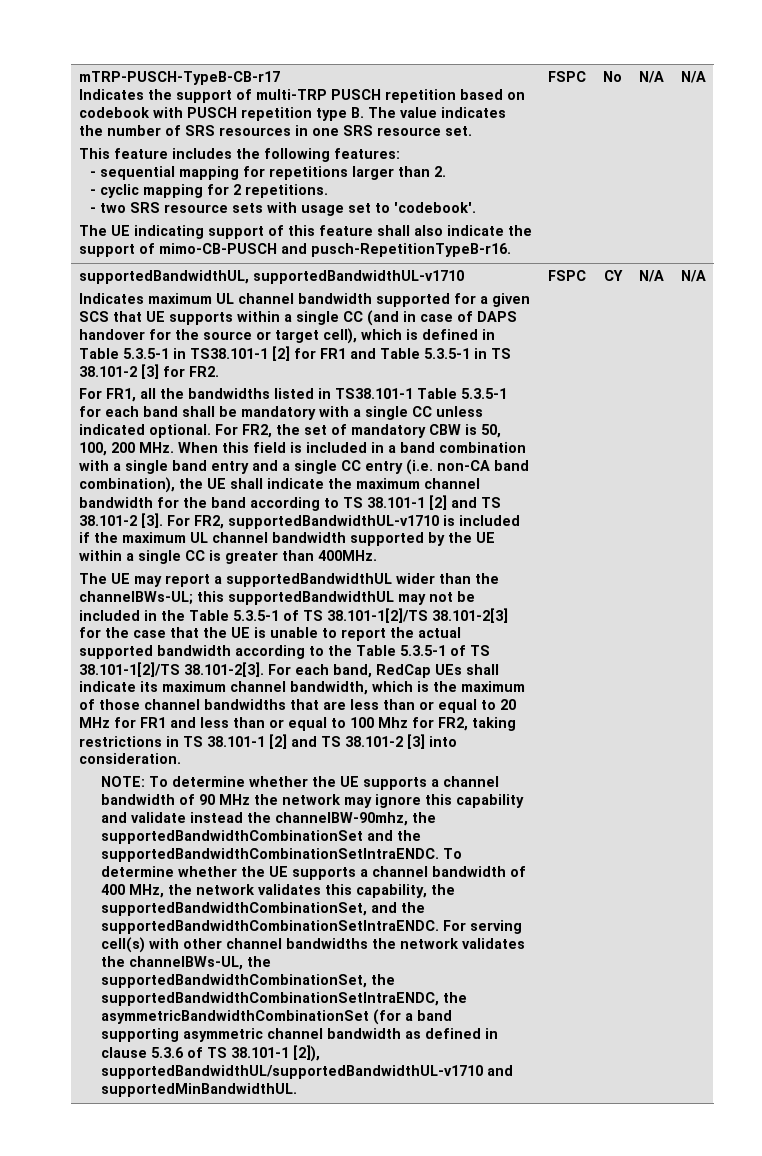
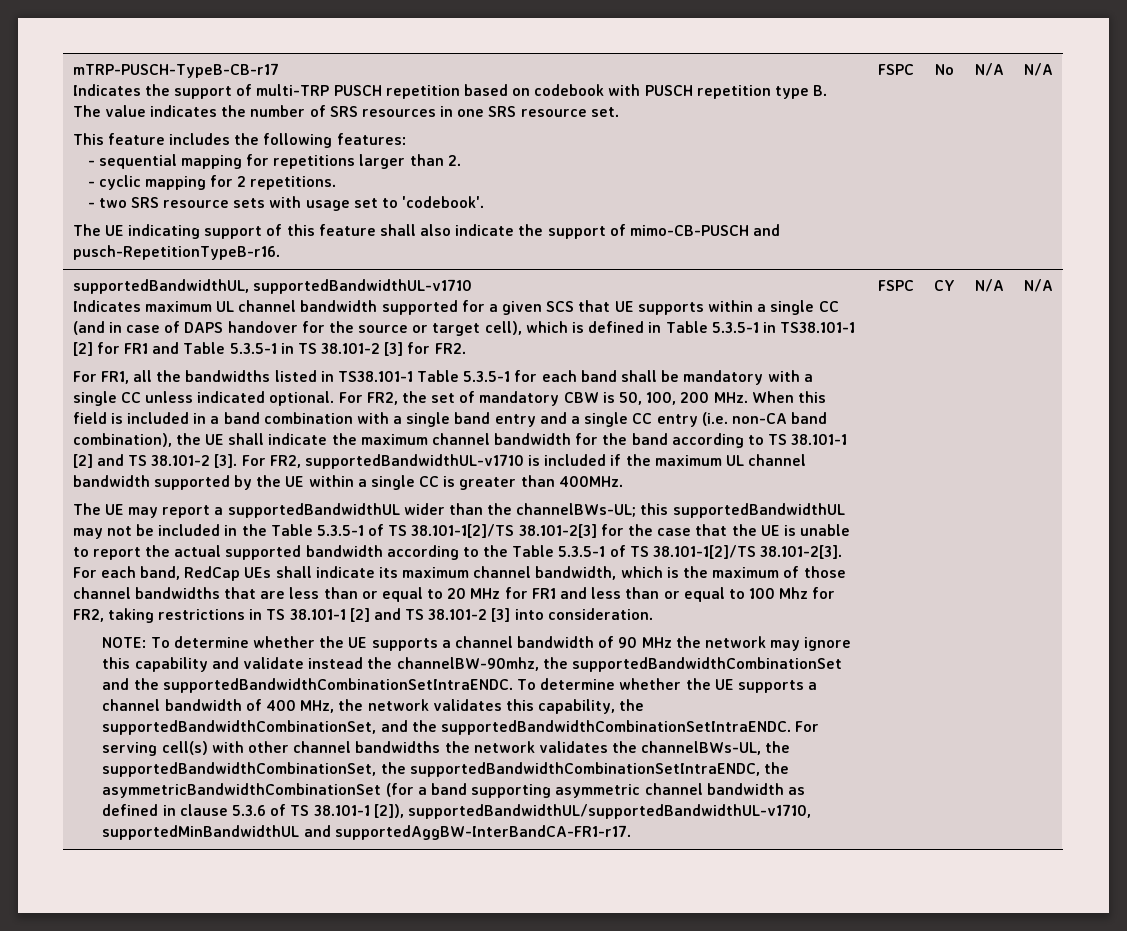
- For serving cell(s) with other channel bandwidths the network validates the channelBWs-UL, the supportedBandwidthCombinationSet, the supportedBandwidthCombinationSetIntraENDC, the asymmetricBandwidthCombinationSet (for a band supporting asymmetric channel bandwidth as defined in clause 5.3.6 of TS 38.101-1 [2]), supportedBandwidthUL/supportedBandwidthUL-v1710 and supportedMinBandwidthUL.
+ For serving cell(s) with other channel bandwidths the network validates the channelBWs-UL, the supportedBandwidthCombinationSet, the supportedBandwidthCombinationSetIntraENDC, the asymmetricBandwidthCombinationSet (for a band supporting asymmetric channel bandwidth as defined in clause 5.3.6 of TS 38.101-1 [2]), supportedBandwidthUL/supportedBandwidthUL-v1710, supportedMinBandwidthUL and supportedAggBW-InterBandCA-FR1-r17.

